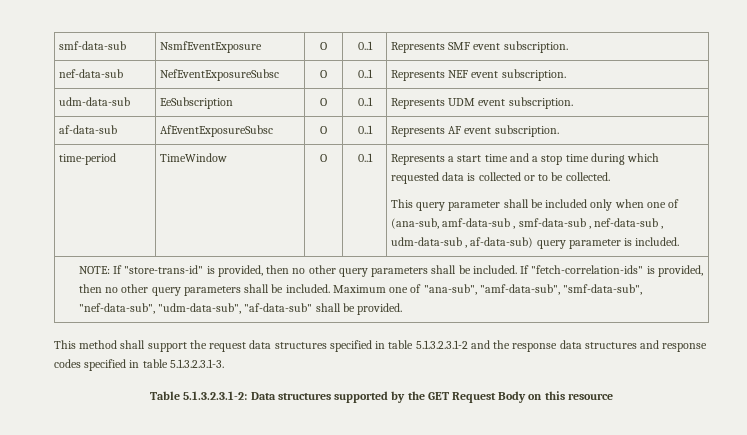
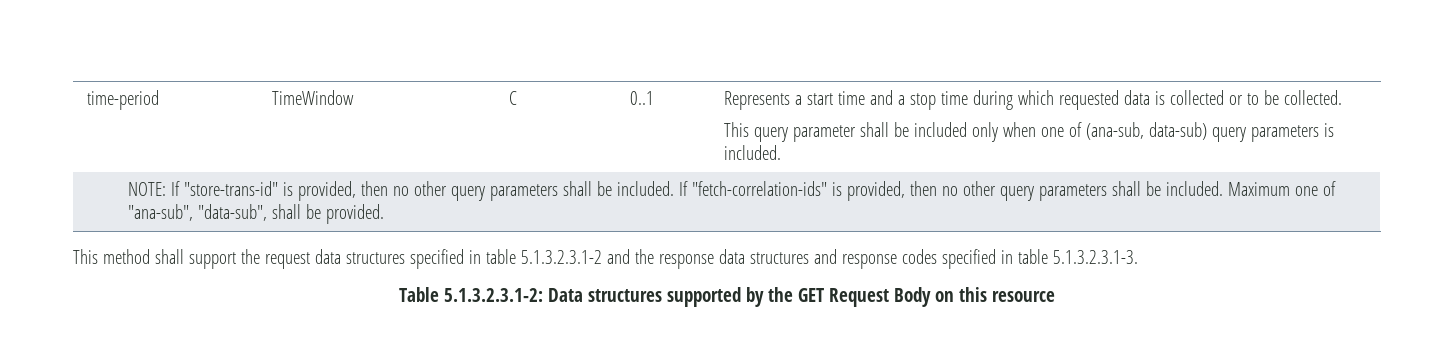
- smf-data-sub | NsmfEventExposure | O | 0..1 | Represents SMF event subscription.
- nef-data-sub | NefEventExposureSubsc | O | 0..1 | Represents NEF event subscription.
- udm-data-sub | EeSubscription | O | 0..1 | Represents UDM event subscription.
- af-data-sub | AfEventExposureSubsc | O | 0..1 | Represents AF event subscription.
- time-period | TimeWindow | O | 0..1 | Represents a start time and a stop time during which requested data is collected or to be collected.
- This query parameter shall be included only when one of (ana-sub, amf-data-sub , smf-data-sub , nef-data-sub , udm-data-sub , af-data-sub) query parameter is included.
+ time-period | TimeWindow | C | 0..1 | Represents a start time and a stop time during which requested data is collected or to be collected.
+ This query parameter shall be included only when one of (ana-sub, data-sub) query parameters is included.
- NOTE: If "store-trans-id" is provided, then no other query parameters shall be included. If "fetch-correlation-ids" is provided, then no other query parameters shall be included. Maximum one of "ana-sub", "amf-data-sub", "smf-data-sub", "nef-data-sub", "udm-data-sub", "af-data-sub" shall be provided.
+ NOTE: If "store-trans-id" is provided, then no other query parameters shall be included. If "fetch-correlation-ids" is provided, then no other query parameters shall be included. Maximum one of "ana-sub", "data-sub", shall be provided.

